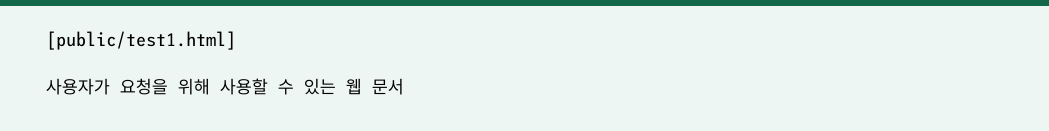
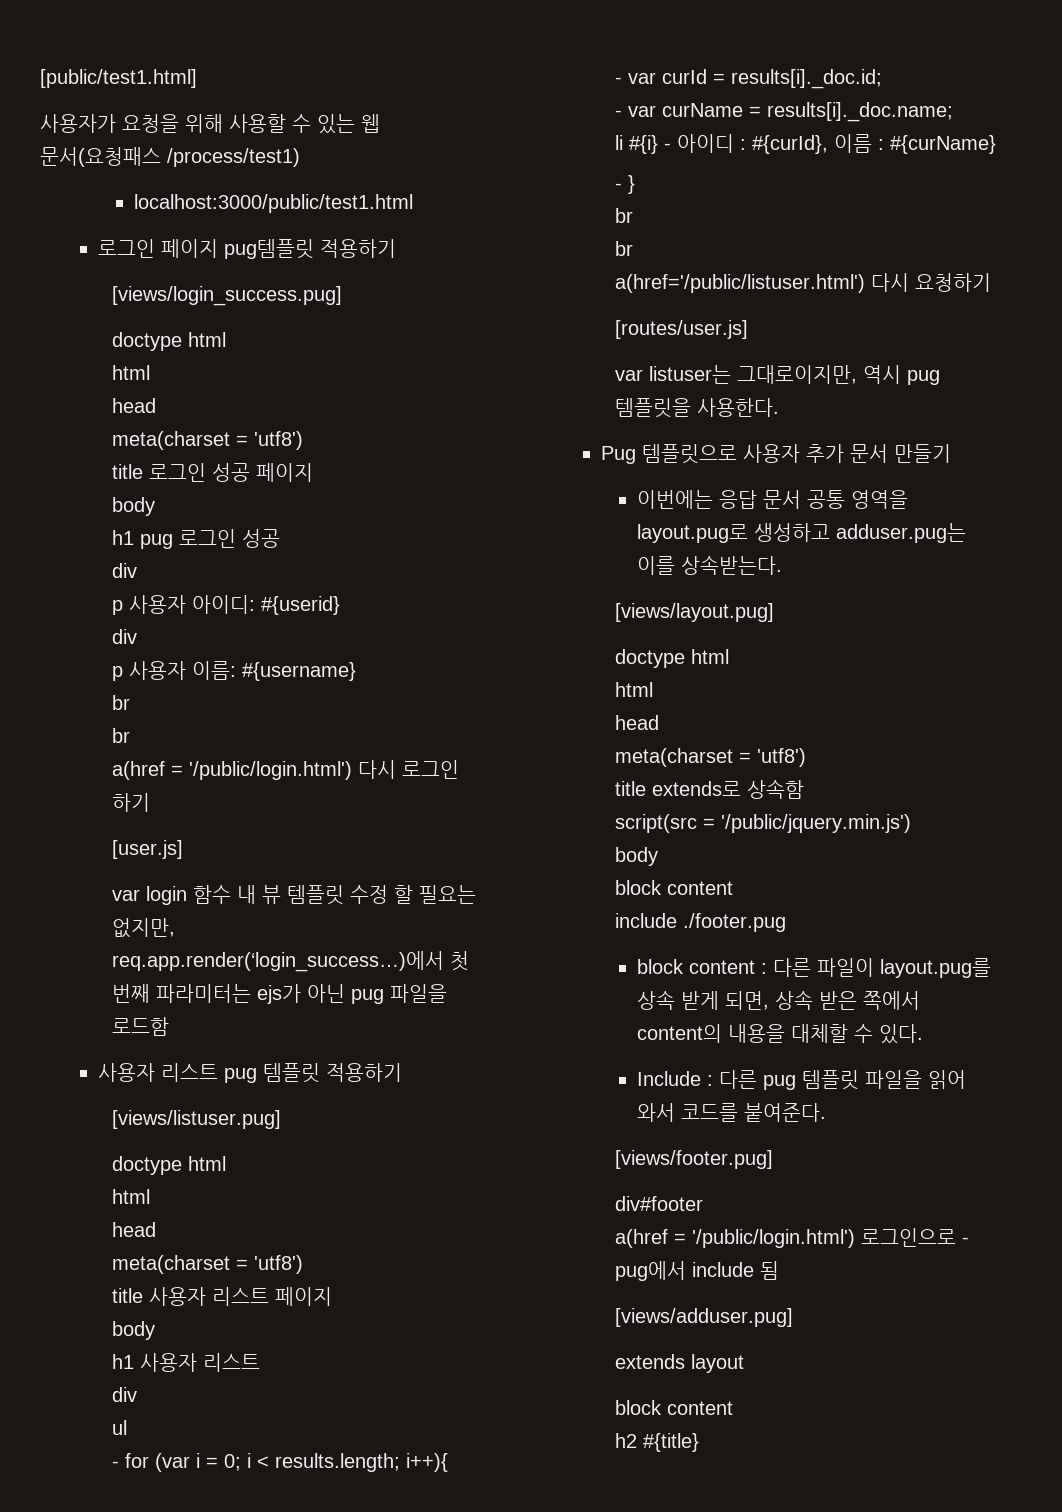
- 사용자가 요청을 위해 사용할 수 있는 웹 문서
+ 사용자가 요청을 위해 사용할 수 있는 웹 문서(요청패스 /process/test1)
+ localhost:3000/public/test1.html
+ 로그인 페이지 pug템플릿 적용하기
+ [views/login_success.pug]
+ doctype html
+ html
+ head
+ meta(charset = 'utf8')
+ title 로그인 성공 페이지
+ body
+ h1 pug 로그인 성공
+ div
+ p 사용자 아이디: #{userid}
+ div
+ p 사용자 이름: #{username}
+ br
+ br
+ a(href = '/public/login.html') 다시 로그인 하기
+ [user.js]
+ var login 함수 내 뷰 템플릿 수정 할 필요는 없지만, req.app.render(‘login_success…)에서 첫 번째 파라미터는 ejs가 아닌 pug 파일을 로드함
+ 사용자 리스트 pug 템플릿 적용하기
+ [views/listuser.pug]
+ doctype html
+ html
+ head
+ meta(charset = 'utf8')
+ title 사용자 리스트 페이지
+ body
+ h1 사용자 리스트
+ div
+ ul
+ - for (var i = 0; i < results.length; i++){
+ - var curId = results[i]._doc.id;
+ - var curName = results[i]._doc.name;
+ li #{i} - 아이디 : #{curId}, 이름 : #{curName}
+ - }
+ br
+ br
+ a(href='/public/listuser.html') 다시 요청하기
+ [routes/user.js]
+ var listuser는 그대로이지만, 역시 pug 템플릿을 사용한다.
+ Pug 템플릿으로 사용자 추가 문서 만들기
+ 이번에는 응답 문서 공통 영역을 layout.pug로 생성하고 adduser.pug는 이를 상속받는다.
+ [views/layout.pug]
+ doctype html
+ html
+ head
+ meta(charset = 'utf8')
+ title extends로 상속함
+ script(src = '/public/jquery.min.js')
+ body
+ block content
+ include ./footer.pug
+ block content : 다른 파일이 layout.pug를 상속 받게 되면, 상속 받은 쪽에서 content의 내용을 대체할 수 있다.
+ Include : 다른 pug 템플릿 파일을 읽어 와서 코드를 붙여준다.
+ [views/footer.pug]
+ div#footer
+ a(href = '/public/login.html') 로그인으로 - pug에서 include 됨
+ [views/adduser.pug]
+ extends layout
+ block content
+ h2 #{title}

